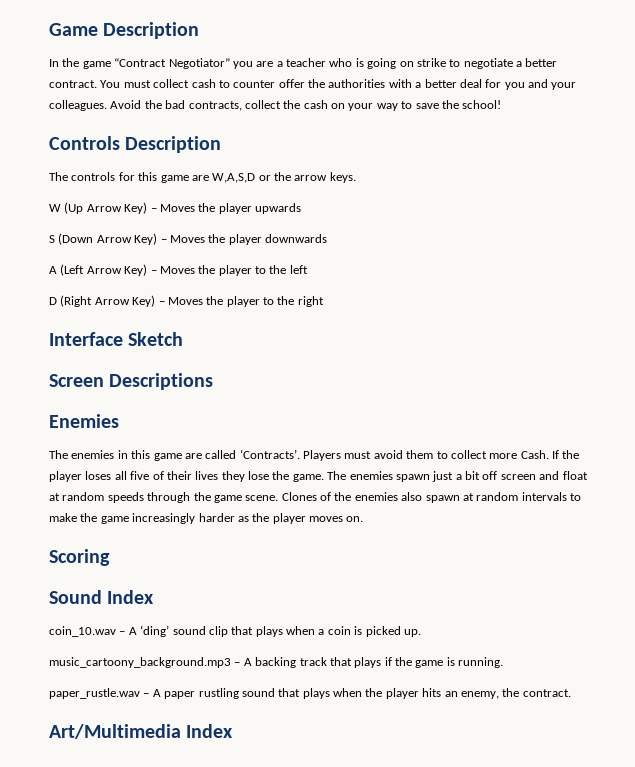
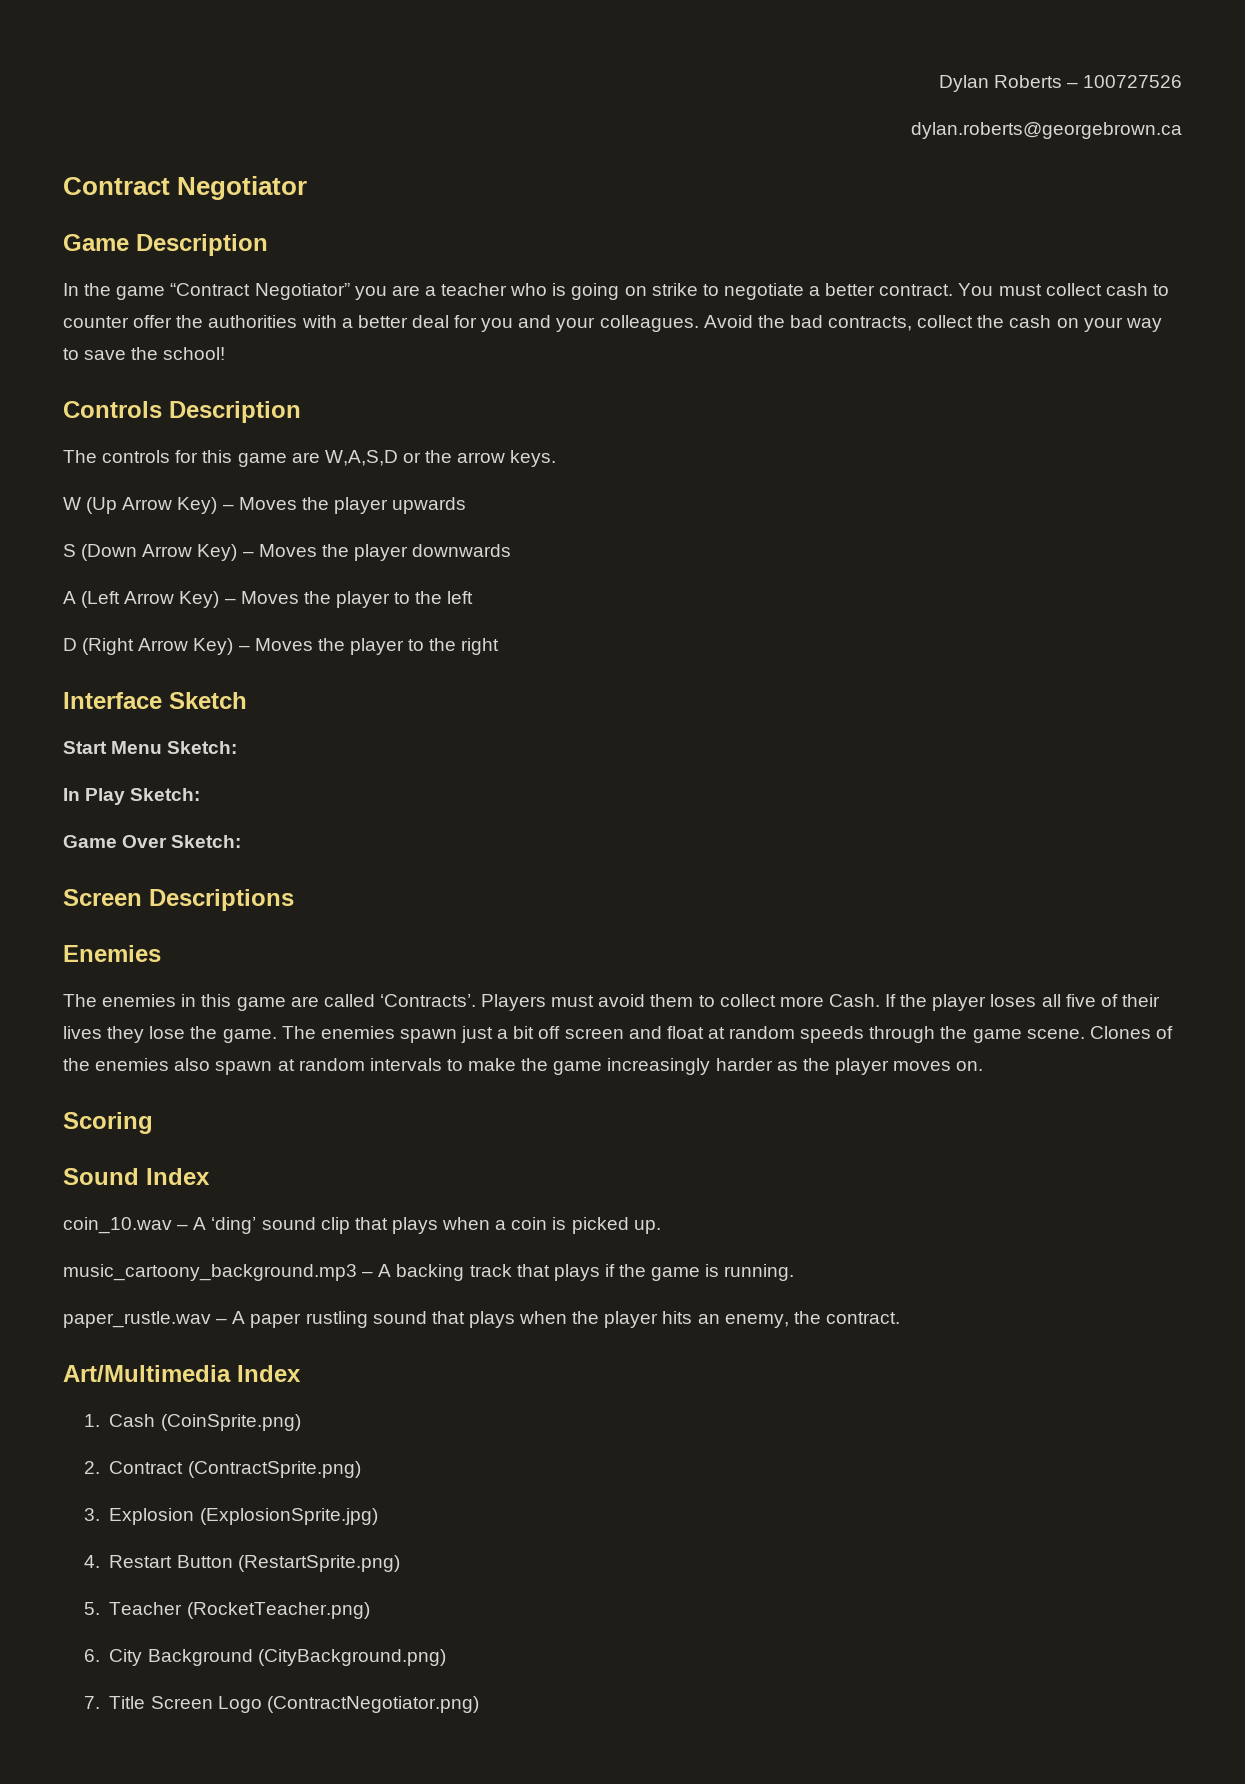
+ Dylan Roberts – 100727526
+ dylan.roberts@georgebrown.ca
+ Contract Negotiator
+ Start Menu Sketch:
+ In Play Sketch:
+ Game Over Sketch:
+ 1. Cash (CoinSprite.png)
+ 2. Contract (ContractSprite.png)
+ 3. Explosion (ExplosionSprite.jpg)
+ 4. Restart Button (RestartSprite.png)
+ 5. Teacher (RocketTeacher.png)
+ 6. City Background (CityBackground.png)
+ 7. Title Screen Logo (ContractNegotiator.png)

